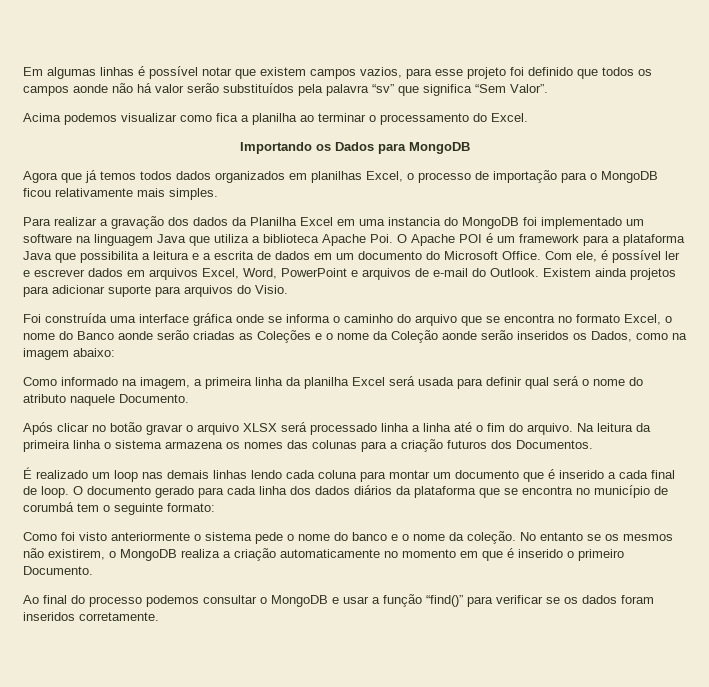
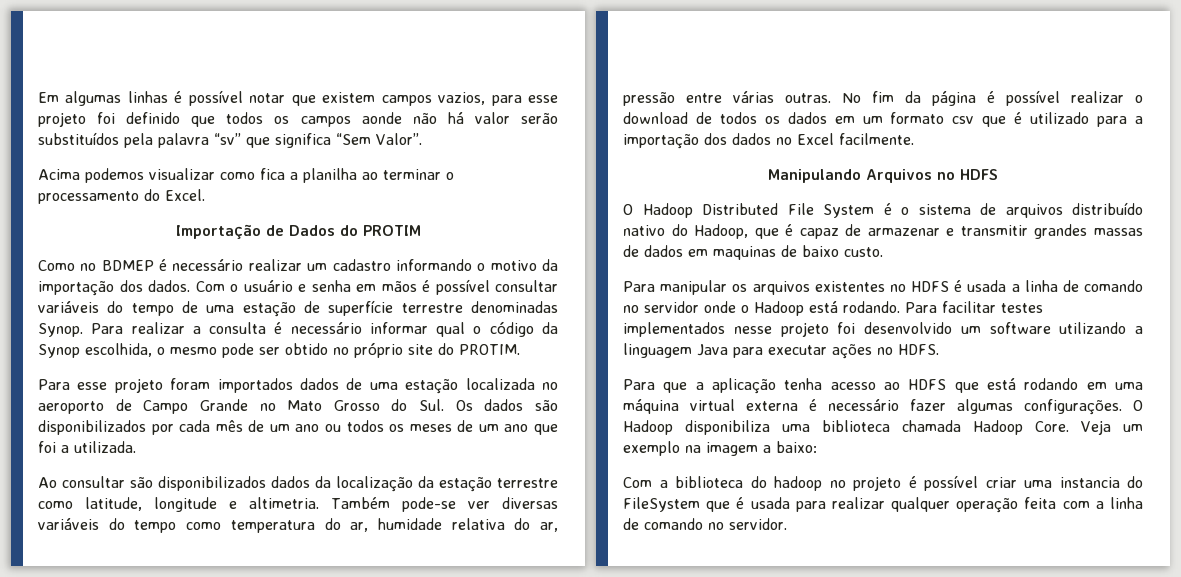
- Importando os Dados para MongoDB
- Agora que já temos todos dados organizados em planilhas Excel, o processo de importação para o MongoDB ficou relativamente mais simples.
- Para realizar a gravação dos dados da Planilha Excel em uma instancia do MongoDB foi implementado um software na linguagem Java que utiliza a biblioteca Apache Poi. O Apache POI é um framework para a plataforma Java que possibilita a leitura e a escrita de dados em um documento do Microsoft Office. Com ele, é possível ler e escrever dados em arquivos Excel, Word, PowerPoint e arquivos de e-mail do Outlook. Existem ainda projetos para adicionar suporte para arquivos do Visio.
- Foi construída uma interface gráfica onde se informa o caminho do arquivo que se encontra no formato Excel, o nome do Banco aonde serão criadas as Coleções e o nome da Coleção aonde serão inseridos os Dados, como na imagem abaixo:
- Como informado na imagem, a primeira linha da planilha Excel será usada para definir qual será o nome do atributo naquele Documento.
- Após clicar no botão gravar o arquivo XLSX será processado linha a linha até o fim do arquivo. Na leitura da primeira linha o sistema armazena os nomes das colunas para a criação futuros dos Documentos.
- É realizado um loop nas demais linhas lendo cada coluna para montar um documento que é inserido a cada final de loop. O documento gerado para cada linha dos dados diários da plataforma que se encontra no município de corumbá tem o seguinte formato:
- Como foi visto anteriormente o sistema pede o nome do banco e o nome da coleção. No entanto se os mesmos não existirem, o MongoDB realiza a criação automaticamente no momento em que é inserido o primeiro Documento.
- Ao final do processo podemos consultar o MongoDB e usar a função “find()” para verificar se os dados foram inseridos corretamente.
+ Importação de Dados do PROTIM
+ Como no BDMEP é necessário realizar um cadastro informando o motivo da importação dos dados. Com o usuário e senha em mãos é possível consultar variáveis do tempo de uma estação de superfície terrestre denominadas Synop. Para realizar a consulta é necessário informar qual o código da Synop escolhida, o mesmo pode ser obtido no próprio site do PROTIM.
+ Para esse projeto foram importados dados de uma estação localizada no aeroporto de Campo Grande no Mato Grosso do Sul. Os dados são disponibilizados por cada mês de um ano ou todos os meses de um ano que foi a utilizada.
+ Ao consultar são disponibilizados dados da localização da estação terrestre como latitude, longitude e altimetria. Também pode-se ver diversas variáveis do tempo como temperatura do ar, humidade relativa do ar, pressão entre várias outras. No fim da página é possível realizar o download de todos os dados em um formato csv que é utilizado para a importação dos dados no Excel facilmente.
+ Manipulando Arquivos no HDFS
+ O Hadoop Distributed File System é o sistema de arquivos distribuído nativo do Hadoop, que é capaz de armazenar e transmitir grandes massas de dados em maquinas de baixo custo.
+ Para manipular os arquivos existentes no HDFS é usada a linha de comando no servidor onde o Hadoop está rodando. Para facilitar testes implementados nesse projeto foi desenvolvido um software utilizando a linguagem Java para executar ações no HDFS.
+ Para que a aplicação tenha acesso ao HDFS que está rodando em uma máquina virtual externa é necessário fazer algumas configurações. O Hadoop disponibiliza uma biblioteca chamada Hadoop Core. Veja um exemplo na imagem a baixo:
+ Com a biblioteca do hadoop no projeto é possível criar uma instancia do FileSystem que é usada para realizar qualquer operação feita com a linha de comando no servidor.

